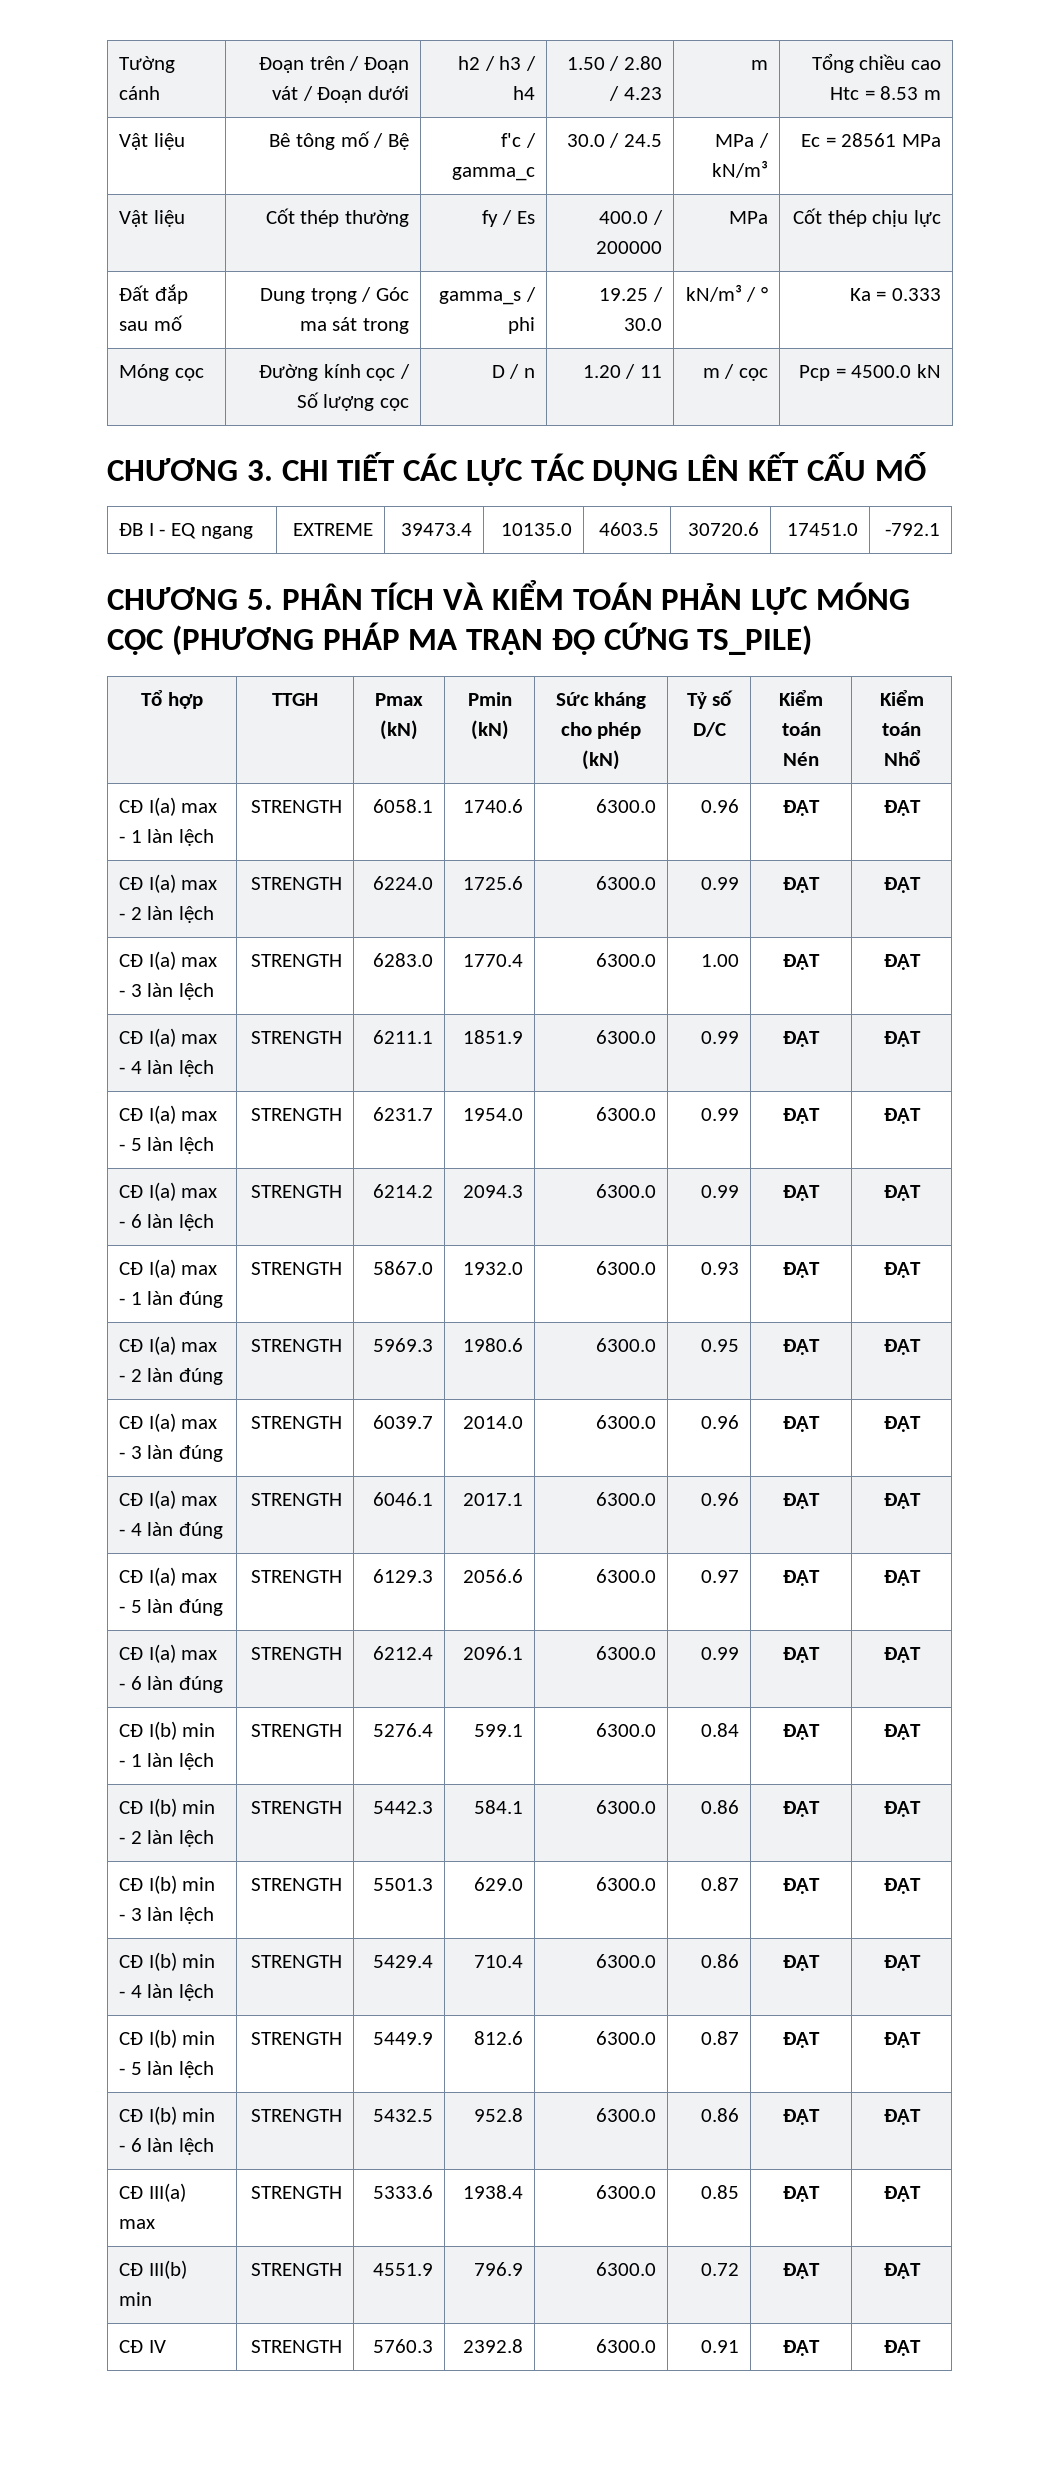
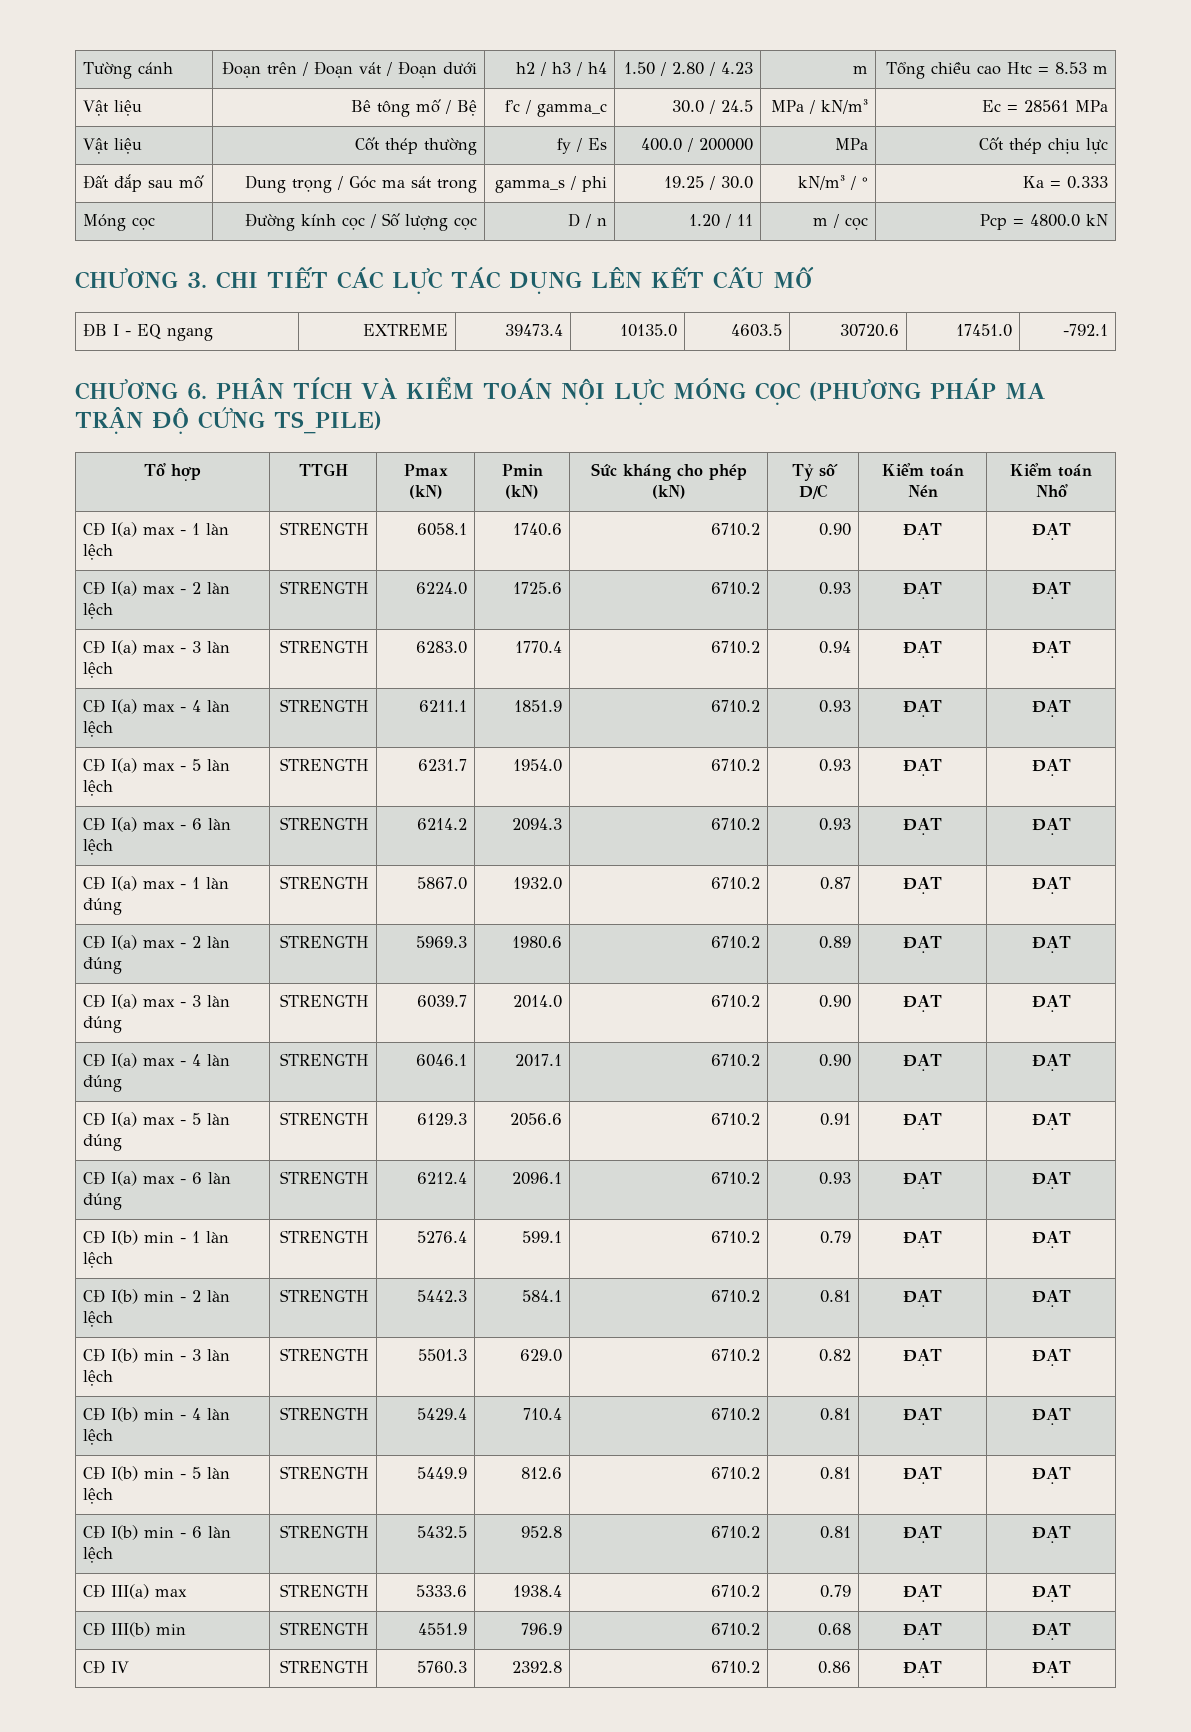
- Móng cọc | Đường kính cọc / Số lượng cọc | D / n | 1.20 / 11 | m / cọc | Pcp = 4500.0 kN
+ Móng cọc | Đường kính cọc / Số lượng cọc | D / n | 1.20 / 11 | m / cọc | Pcp = 4800.0 kN
- CHƯƠNG 5. PHÂN TÍCH VÀ KIỂM TOÁN PHẢN LỰC MÓNG CỌC (PHƯƠNG PHÁP MA TRẬN ĐỘ CỨNG TS_PILE)
+ CHƯƠNG 6. PHÂN TÍCH VÀ KIỂM TOÁN NỘI LỰC MÓNG CỌC (PHƯƠNG PHÁP MA TRẬN ĐỘ CỨNG TS_PILE)
- CĐ I(a) max - 1 làn lệch | STRENGTH | 6058.1 | 1740.6 | 6300.0 | 0.96 | ĐẠT | ĐẠT
+ CĐ I(a) max - 1 làn lệch | STRENGTH | 6058.1 | 1740.6 | 6710.2 | 0.90 | ĐẠT | ĐẠT
- CĐ I(a) max - 2 làn lệch | STRENGTH | 6224.0 | 1725.6 | 6300.0 | 0.99 | ĐẠT | ĐẠT
+ CĐ I(a) max - 2 làn lệch | STRENGTH | 6224.0 | 1725.6 | 6710.2 | 0.93 | ĐẠT | ĐẠT
- CĐ I(a) max - 3 làn lệch | STRENGTH | 6283.0 | 1770.4 | 6300.0 | 1.00 | ĐẠT | ĐẠT
+ CĐ I(a) max - 3 làn lệch | STRENGTH | 6283.0 | 1770.4 | 6710.2 | 0.94 | ĐẠT | ĐẠT
- CĐ I(a) max - 4 làn lệch | STRENGTH | 6211.1 | 1851.9 | 6300.0 | 0.99 | ĐẠT | ĐẠT
+ CĐ I(a) max - 4 làn lệch | STRENGTH | 6211.1 | 1851.9 | 6710.2 | 0.93 | ĐẠT | ĐẠT
- CĐ I(a) max - 5 làn lệch | STRENGTH | 6231.7 | 1954.0 | 6300.0 | 0.99 | ĐẠT | ĐẠT
+ CĐ I(a) max - 5 làn lệch | STRENGTH | 6231.7 | 1954.0 | 6710.2 | 0.93 | ĐẠT | ĐẠT
- CĐ I(a) max - 6 làn lệch | STRENGTH | 6214.2 | 2094.3 | 6300.0 | 0.99 | ĐẠT | ĐẠT
+ CĐ I(a) max - 6 làn lệch | STRENGTH | 6214.2 | 2094.3 | 6710.2 | 0.93 | ĐẠT | ĐẠT
- CĐ I(a) max - 1 làn đúng | STRENGTH | 5867.0 | 1932.0 | 6300.0 | 0.93 | ĐẠT | ĐẠT
+ CĐ I(a) max - 1 làn đúng | STRENGTH | 5867.0 | 1932.0 | 6710.2 | 0.87 | ĐẠT | ĐẠT
- CĐ I(a) max - 2 làn đúng | STRENGTH | 5969.3 | 1980.6 | 6300.0 | 0.95 | ĐẠT | ĐẠT
+ CĐ I(a) max - 2 làn đúng | STRENGTH | 5969.3 | 1980.6 | 6710.2 | 0.89 | ĐẠT | ĐẠT
- CĐ I(a) max - 3 làn đúng | STRENGTH | 6039.7 | 2014.0 | 6300.0 | 0.96 | ĐẠT | ĐẠT
+ CĐ I(a) max - 3 làn đúng | STRENGTH | 6039.7 | 2014.0 | 6710.2 | 0.90 | ĐẠT | ĐẠT
- CĐ I(a) max - 4 làn đúng | STRENGTH | 6046.1 | 2017.1 | 6300.0 | 0.96 | ĐẠT | ĐẠT
+ CĐ I(a) max - 4 làn đúng | STRENGTH | 6046.1 | 2017.1 | 6710.2 | 0.90 | ĐẠT | ĐẠT
- CĐ I(a) max - 5 làn đúng | STRENGTH | 6129.3 | 2056.6 | 6300.0 | 0.97 | ĐẠT | ĐẠT
+ CĐ I(a) max - 5 làn đúng | STRENGTH | 6129.3 | 2056.6 | 6710.2 | 0.91 | ĐẠT | ĐẠT
- CĐ I(a) max - 6 làn đúng | STRENGTH | 6212.4 | 2096.1 | 6300.0 | 0.99 | ĐẠT | ĐẠT
+ CĐ I(a) max - 6 làn đúng | STRENGTH | 6212.4 | 2096.1 | 6710.2 | 0.93 | ĐẠT | ĐẠT
- CĐ I(b) min - 1 làn lệch | STRENGTH | 5276.4 | 599.1 | 6300.0 | 0.84 | ĐẠT | ĐẠT
+ CĐ I(b) min - 1 làn lệch | STRENGTH | 5276.4 | 599.1 | 6710.2 | 0.79 | ĐẠT | ĐẠT
- CĐ I(b) min - 2 làn lệch | STRENGTH | 5442.3 | 584.1 | 6300.0 | 0.86 | ĐẠT | ĐẠT
+ CĐ I(b) min - 2 làn lệch | STRENGTH | 5442.3 | 584.1 | 6710.2 | 0.81 | ĐẠT | ĐẠT
- CĐ I(b) min - 3 làn lệch | STRENGTH | 5501.3 | 629.0 | 6300.0 | 0.87 | ĐẠT | ĐẠT
+ CĐ I(b) min - 3 làn lệch | STRENGTH | 5501.3 | 629.0 | 6710.2 | 0.82 | ĐẠT | ĐẠT
- CĐ I(b) min - 4 làn lệch | STRENGTH | 5429.4 | 710.4 | 6300.0 | 0.86 | ĐẠT | ĐẠT
+ CĐ I(b) min - 4 làn lệch | STRENGTH | 5429.4 | 710.4 | 6710.2 | 0.81 | ĐẠT | ĐẠT
- CĐ I(b) min - 5 làn lệch | STRENGTH | 5449.9 | 812.6 | 6300.0 | 0.87 | ĐẠT | ĐẠT
+ CĐ I(b) min - 5 làn lệch | STRENGTH | 5449.9 | 812.6 | 6710.2 | 0.81 | ĐẠT | ĐẠT
- CĐ I(b) min - 6 làn lệch | STRENGTH | 5432.5 | 952.8 | 6300.0 | 0.86 | ĐẠT | ĐẠT
+ CĐ I(b) min - 6 làn lệch | STRENGTH | 5432.5 | 952.8 | 6710.2 | 0.81 | ĐẠT | ĐẠT
- CĐ III(a) max | STRENGTH | 5333.6 | 1938.4 | 6300.0 | 0.85 | ĐẠT | ĐẠT
+ CĐ III(a) max | STRENGTH | 5333.6 | 1938.4 | 6710.2 | 0.79 | ĐẠT | ĐẠT
- CĐ III(b) min | STRENGTH | 4551.9 | 796.9 | 6300.0 | 0.72 | ĐẠT | ĐẠT
+ CĐ III(b) min | STRENGTH | 4551.9 | 796.9 | 6710.2 | 0.68 | ĐẠT | ĐẠT
- CĐ IV | STRENGTH | 5760.3 | 2392.8 | 6300.0 | 0.91 | ĐẠT | ĐẠT
+ CĐ IV | STRENGTH | 5760.3 | 2392.8 | 6710.2 | 0.86 | ĐẠT | ĐẠT

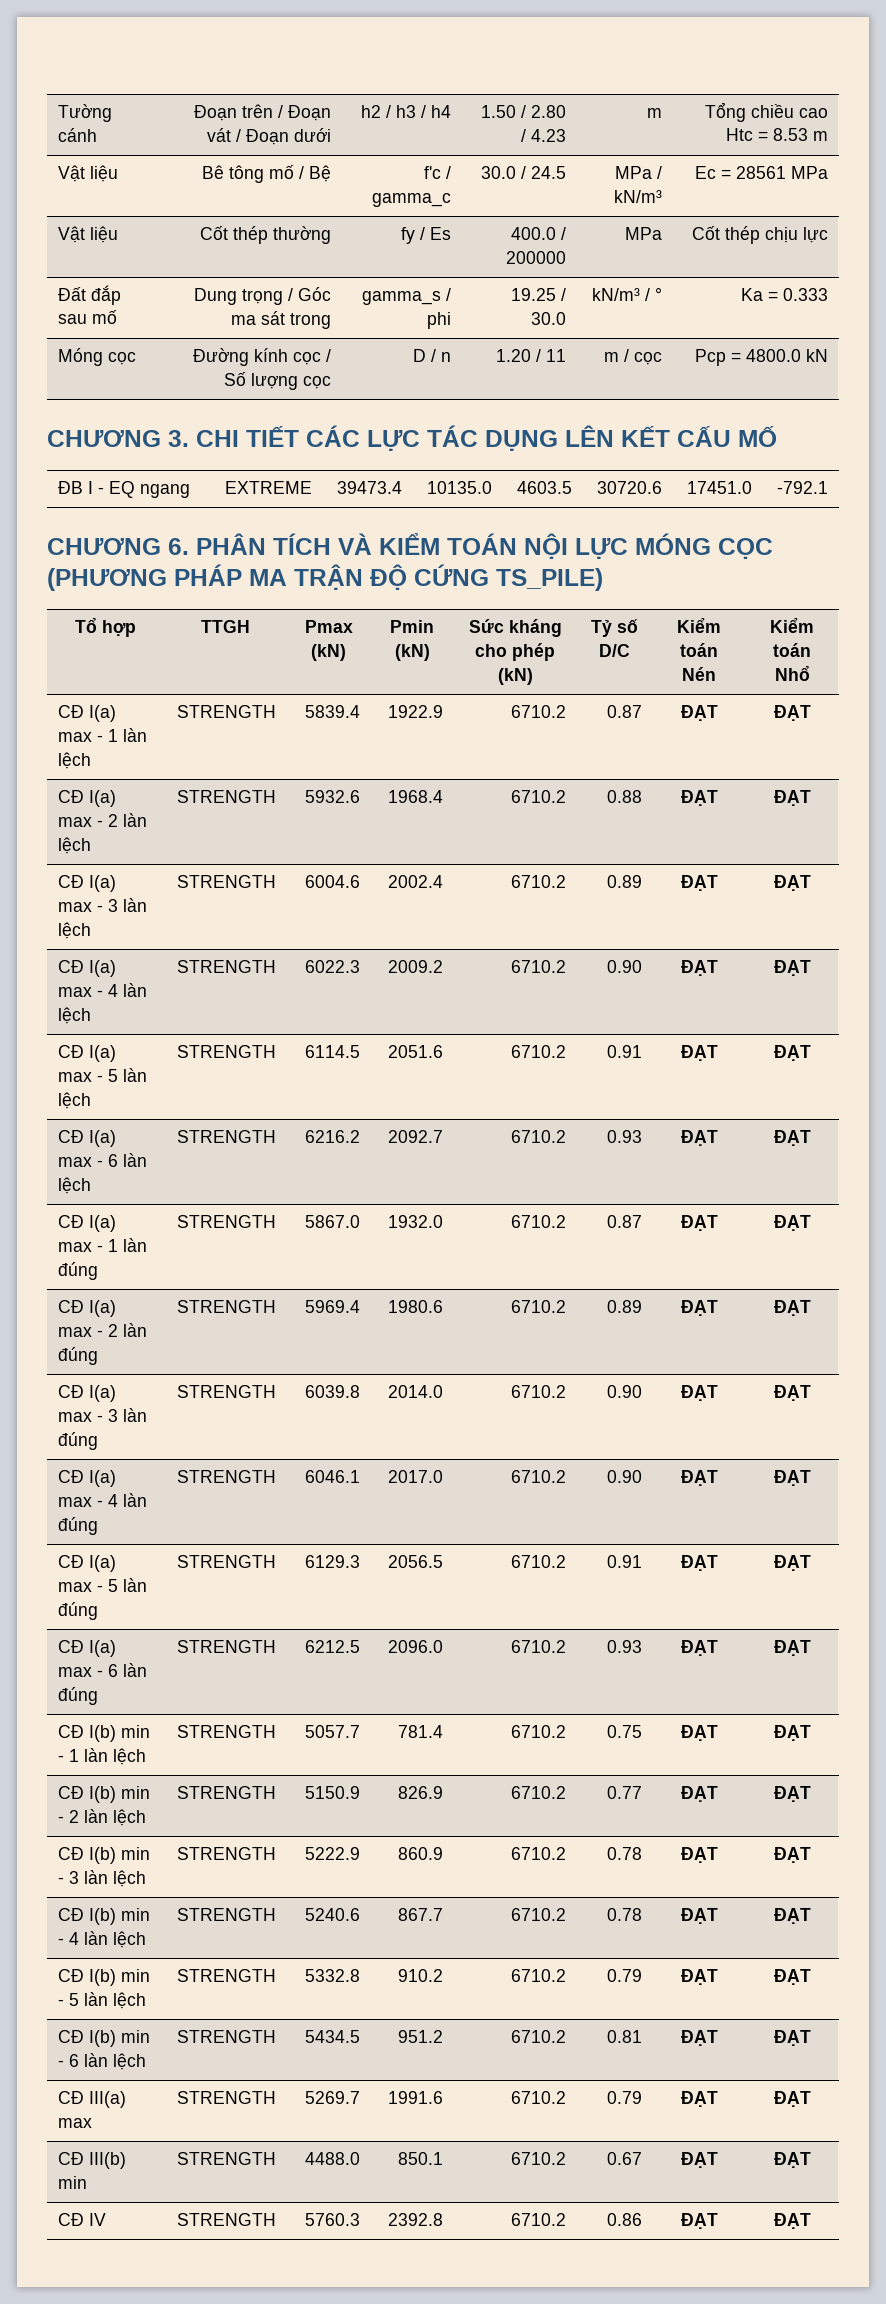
- CĐ I(a) max - 1 làn lệch | STRENGTH | 6058.1 | 1740.6 | 6710.2 | 0.90 | ĐẠT | ĐẠT
+ CĐ I(a) max - 1 làn lệch | STRENGTH | 5839.4 | 1922.9 | 6710.2 | 0.87 | ĐẠT | ĐẠT
- CĐ I(a) max - 2 làn lệch | STRENGTH | 6224.0 | 1725.6 | 6710.2 | 0.93 | ĐẠT | ĐẠT
+ CĐ I(a) max - 2 làn lệch | STRENGTH | 5932.6 | 1968.4 | 6710.2 | 0.88 | ĐẠT | ĐẠT
- CĐ I(a) max - 3 làn lệch | STRENGTH | 6283.0 | 1770.4 | 6710.2 | 0.94 | ĐẠT | ĐẠT
+ CĐ I(a) max - 3 làn lệch | STRENGTH | 6004.6 | 2002.4 | 6710.2 | 0.89 | ĐẠT | ĐẠT
- CĐ I(a) max - 4 làn lệch | STRENGTH | 6211.1 | 1851.9 | 6710.2 | 0.93 | ĐẠT | ĐẠT
+ CĐ I(a) max - 4 làn lệch | STRENGTH | 6022.3 | 2009.2 | 6710.2 | 0.90 | ĐẠT | ĐẠT
- CĐ I(a) max - 5 làn lệch | STRENGTH | 6231.7 | 1954.0 | 6710.2 | 0.93 | ĐẠT | ĐẠT
+ CĐ I(a) max - 5 làn lệch | STRENGTH | 6114.5 | 2051.6 | 6710.2 | 0.91 | ĐẠT | ĐẠT
- CĐ I(a) max - 6 làn lệch | STRENGTH | 6214.2 | 2094.3 | 6710.2 | 0.93 | ĐẠT | ĐẠT
+ CĐ I(a) max - 6 làn lệch | STRENGTH | 6216.2 | 2092.7 | 6710.2 | 0.93 | ĐẠT | ĐẠT
- CĐ I(a) max - 2 làn đúng | STRENGTH | 5969.3 | 1980.6 | 6710.2 | 0.89 | ĐẠT | ĐẠT
+ CĐ I(a) max - 2 làn đúng | STRENGTH | 5969.4 | 1980.6 | 6710.2 | 0.89 | ĐẠT | ĐẠT
- CĐ I(a) max - 3 làn đúng | STRENGTH | 6039.7 | 2014.0 | 6710.2 | 0.90 | ĐẠT | ĐẠT
+ CĐ I(a) max - 3 làn đúng | STRENGTH | 6039.8 | 2014.0 | 6710.2 | 0.90 | ĐẠT | ĐẠT
- CĐ I(a) max - 4 làn đúng | STRENGTH | 6046.1 | 2017.1 | 6710.2 | 0.90 | ĐẠT | ĐẠT
+ CĐ I(a) max - 4 làn đúng | STRENGTH | 6046.1 | 2017.0 | 6710.2 | 0.90 | ĐẠT | ĐẠT
- CĐ I(a) max - 5 làn đúng | STRENGTH | 6129.3 | 2056.6 | 6710.2 | 0.91 | ĐẠT | ĐẠT
+ CĐ I(a) max - 5 làn đúng | STRENGTH | 6129.3 | 2056.5 | 6710.2 | 0.91 | ĐẠT | ĐẠT
- CĐ I(a) max - 6 làn đúng | STRENGTH | 6212.4 | 2096.1 | 6710.2 | 0.93 | ĐẠT | ĐẠT
+ CĐ I(a) max - 6 làn đúng | STRENGTH | 6212.5 | 2096.0 | 6710.2 | 0.93 | ĐẠT | ĐẠT
- CĐ I(b) min - 1 làn lệch | STRENGTH | 5276.4 | 599.1 | 6710.2 | 0.79 | ĐẠT | ĐẠT
+ CĐ I(b) min - 1 làn lệch | STRENGTH | 5057.7 | 781.4 | 6710.2 | 0.75 | ĐẠT | ĐẠT
- CĐ I(b) min - 2 làn lệch | STRENGTH | 5442.3 | 584.1 | 6710.2 | 0.81 | ĐẠT | ĐẠT
+ CĐ I(b) min - 2 làn lệch | STRENGTH | 5150.9 | 826.9 | 6710.2 | 0.77 | ĐẠT | ĐẠT
- CĐ I(b) min - 3 làn lệch | STRENGTH | 5501.3 | 629.0 | 6710.2 | 0.82 | ĐẠT | ĐẠT
+ CĐ I(b) min - 3 làn lệch | STRENGTH | 5222.9 | 860.9 | 6710.2 | 0.78 | ĐẠT | ĐẠT
- CĐ I(b) min - 4 làn lệch | STRENGTH | 5429.4 | 710.4 | 6710.2 | 0.81 | ĐẠT | ĐẠT
+ CĐ I(b) min - 4 làn lệch | STRENGTH | 5240.6 | 867.7 | 6710.2 | 0.78 | ĐẠT | ĐẠT
- CĐ I(b) min - 5 làn lệch | STRENGTH | 5449.9 | 812.6 | 6710.2 | 0.81 | ĐẠT | ĐẠT
+ CĐ I(b) min - 5 làn lệch | STRENGTH | 5332.8 | 910.2 | 6710.2 | 0.79 | ĐẠT | ĐẠT
- CĐ I(b) min - 6 làn lệch | STRENGTH | 5432.5 | 952.8 | 6710.2 | 0.81 | ĐẠT | ĐẠT
+ CĐ I(b) min - 6 làn lệch | STRENGTH | 5434.5 | 951.2 | 6710.2 | 0.81 | ĐẠT | ĐẠT
- CĐ III(a) max | STRENGTH | 5333.6 | 1938.4 | 6710.2 | 0.79 | ĐẠT | ĐẠT
+ CĐ III(a) max | STRENGTH | 5269.7 | 1991.6 | 6710.2 | 0.79 | ĐẠT | ĐẠT
- CĐ III(b) min | STRENGTH | 4551.9 | 796.9 | 6710.2 | 0.68 | ĐẠT | ĐẠT
+ CĐ III(b) min | STRENGTH | 4488.0 | 850.1 | 6710.2 | 0.67 | ĐẠT | ĐẠT

